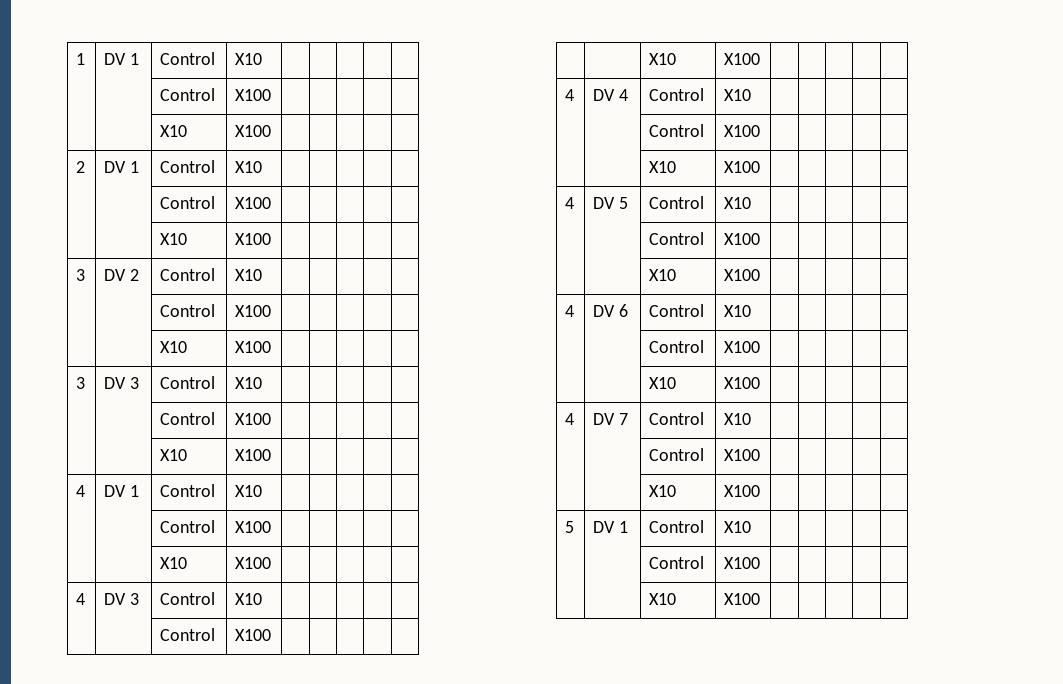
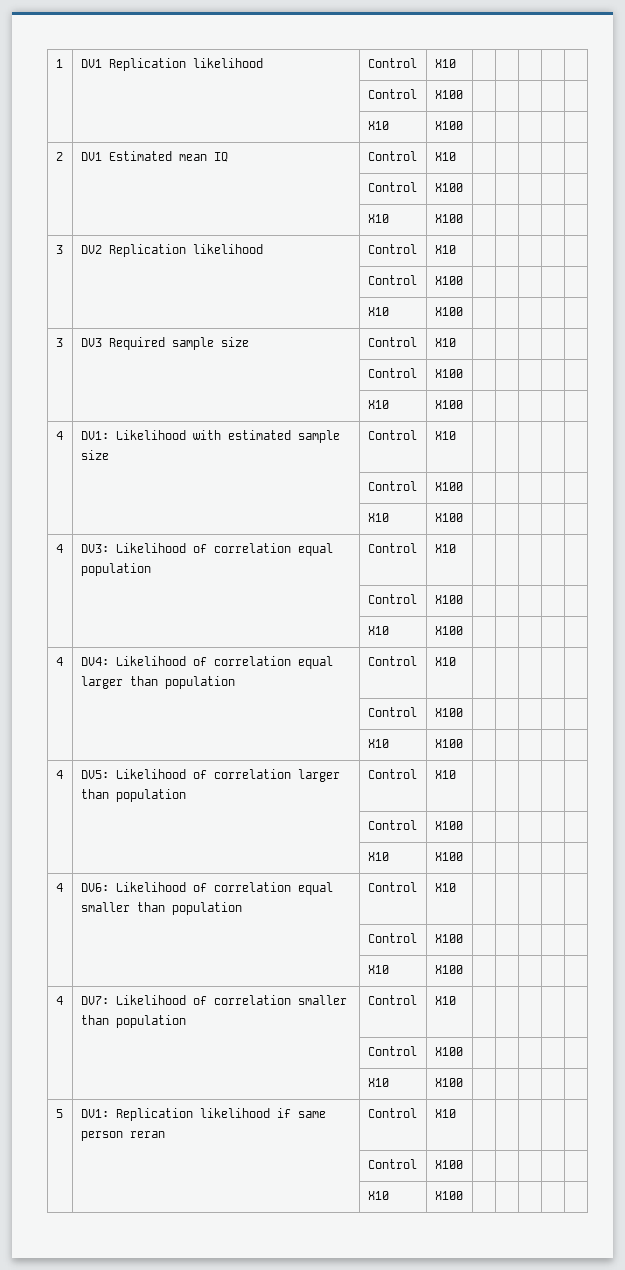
- 1 | DV 1 | Control | X10 | | | | |
+ 1 | DV1 Replication likelihood | Control | X10 | | | | |
- 2 | DV 1 | Control | X10 | | | | |
+ 2 | DV1 Estimated mean IQ | Control | X10 | | | | |
  | | Control | X100 | | | | |
  | | X10 | X100 | | | | |
- 3 | DV 2 | Control | X10 | | | | |
+ 3 | DV2 Replication likelihood | Control | X10 | | | | |
  | | Control | X100 | | | | |
  | | X10 | X100 | | | | |
- 3 | DV 3 | Control | X10 | | | | |
+ 3 | DV3 Required sample size | Control | X10 | | | | |
  | | Control | X100 | | | | |
  | | X10 | X100 | | | | |
- 4 | DV 1 | Control | X10 | | | | |
+ 4 | DV1: Likelihood with estimated sample size | Control | X10 | | | | |
  | | Control | X100 | | | | |
  | | X10 | X100 | | | | |
- 4 | DV 3 | Control | X10 | | | | |
+ 4 | DV3: Likelihood of correlation equal population | Control | X10 | | | | |
  | | Control | X100 | | | | |
  | | X10 | X100 | | | | |
- 4 | DV 4 | Control | X10 | | | | |
+ 4 | DV4: Likelihood of correlation equal larger than population | Control | X10 | | | | |
  | | Control | X100 | | | | |
  | | X10 | X100 | | | | |
- 4 | DV 5 | Control | X10 | | | | |
+ 4 | DV5: Likelihood of correlation larger than population | Control | X10 | | | | |
  | | Control | X100 | | | | |
  | | X10 | X100 | | | | |
- 4 | DV 6 | Control | X10 | | | | |
+ 4 | DV6: Likelihood of correlation equal smaller than population | Control | X10 | | | | |
  | | Control | X100 | | | | |
  | | X10 | X100 | | | | |
- 4 | DV 7 | Control | X10 | | | | |
+ 4 | DV7: Likelihood of correlation smaller than population | Control | X10 | | | | |
- 5 | DV 1 | Control | X10 | | | | |
+ 5 | DV1: Replication likelihood if same person reran | Control | X10 | | | | |

